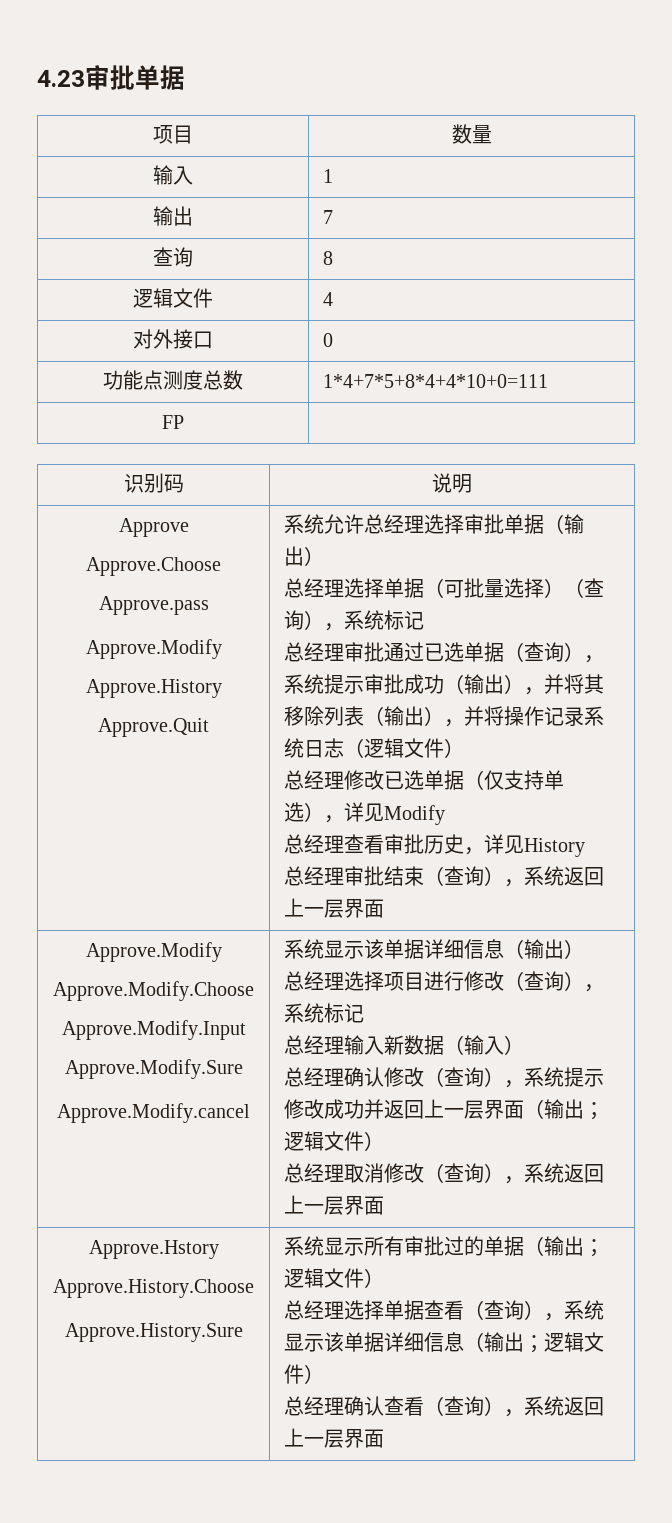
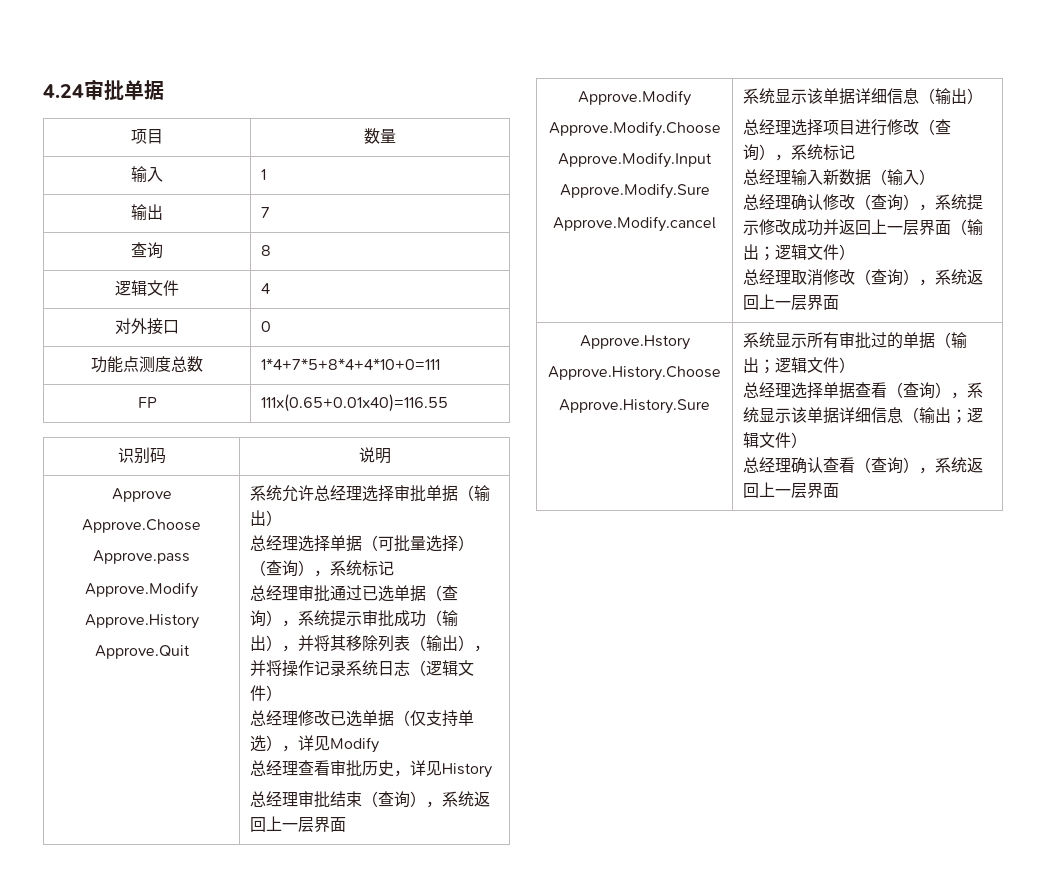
- 4.23审批单据
+ 4.24审批单据
- FP |
+ FP | 111x(0.65+0.01x40)=116.55

